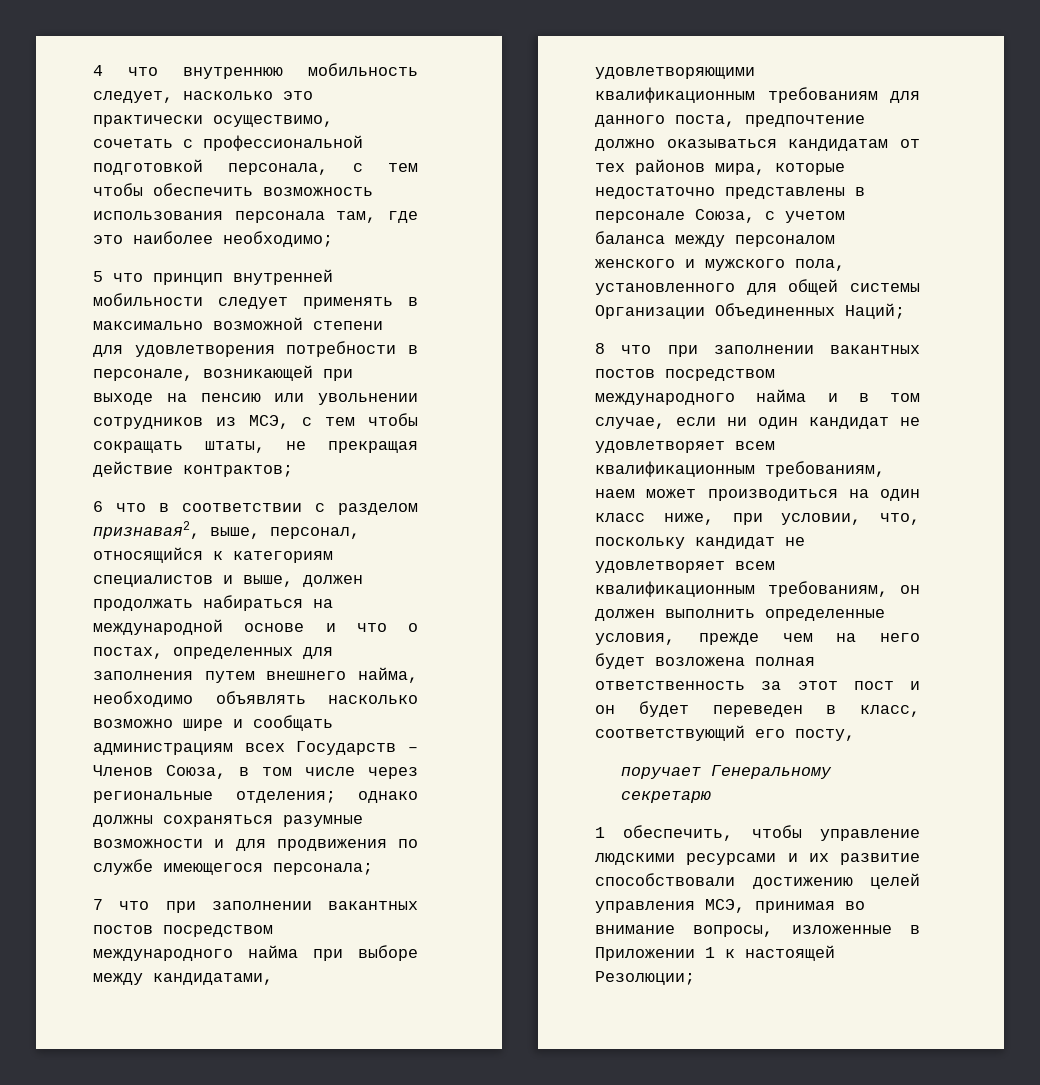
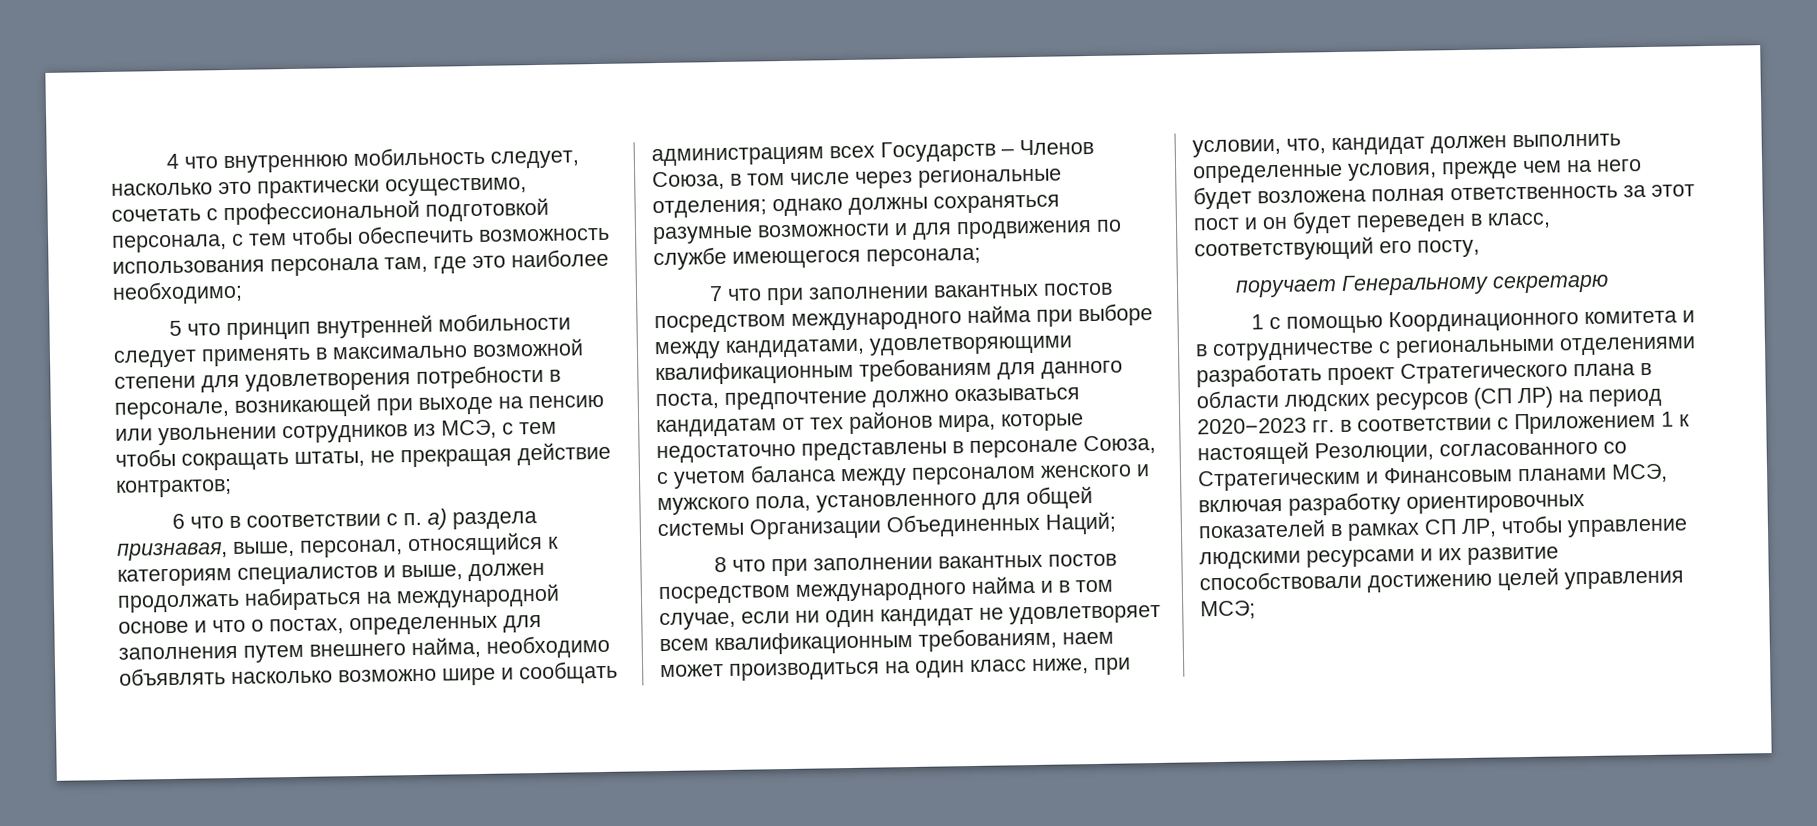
- 6 что в соответствии с разделом признавая2, выше, персонал, относящийся к категориям специалистов и выше, должен продолжать набираться на международной основе и что о постах, определенных для заполнения путем внешнего найма, необходимо объявлять насколько возможно шире и сообщать администрациям всех Государств – Членов Союза, в том числе через региональные отделения; однако должны сохраняться разумные возможности и для продвижения по службе имеющегося персонала;
+ 6 что в соответствии с п. а) раздела признавая, выше, персонал, относящийся к категориям специалистов и выше, должен продолжать набираться на международной основе и что о постах, определенных для заполнения путем внешнего найма, необходимо объявлять насколько возможно шире и сообщать администрациям всех Государств – Членов Союза, в том числе через региональные отделения; однако должны сохраняться разумные возможности и для продвижения по службе имеющегося персонала;
- 8 что при заполнении вакантных постов посредством международного найма и в том случае, если ни один кандидат не удовлетворяет всем квалификационным требованиям, наем может производиться на один класс ниже, при условии, что, поскольку кандидат не удовлетворяет всем квалификационным требованиям, он должен выполнить определенные условия, прежде чем на него будет возложена полная ответственность за этот пост и он будет переведен в класс, соответствующий его посту,
+ 8 что при заполнении вакантных постов посредством международного найма и в том случае, если ни один кандидат не удовлетворяет всем квалификационным требованиям, наем может производиться на один класс ниже, при условии, что, кандидат должен выполнить определенные условия, прежде чем на него будет возложена полная ответственность за этот пост и он будет переведен в класс, соответствующий его посту,
- 1 обеспечить, чтобы управление людскими ресурсами и их развитие способствовали достижению целей управления МСЭ, принимая во внимание вопросы, изложенные в Приложении 1 к настоящей Резолюции;
+ 1 с помощью Координационного комитета и в сотрудничестве с региональными отделениями разработать проект Стратегического плана в области людских ресурсов (СП ЛР) на период 2020−2023 гг. в соответствии с Приложением 1 к настоящей Резолюции, согласованного со Стратегическим и Финансовым планами МСЭ, включая разработку ориентировочных показателей в рамках СП ЛР, чтобы управление людскими ресурсами и их развитие способствовали достижению целей управления МСЭ;

